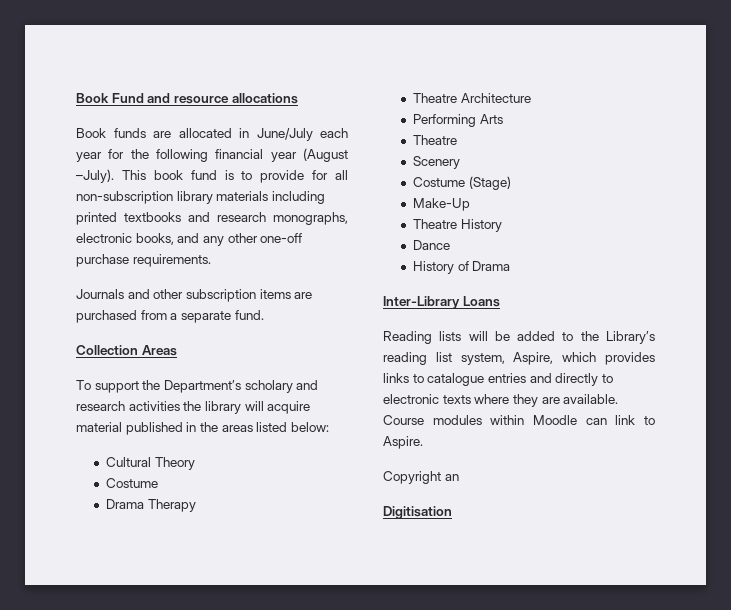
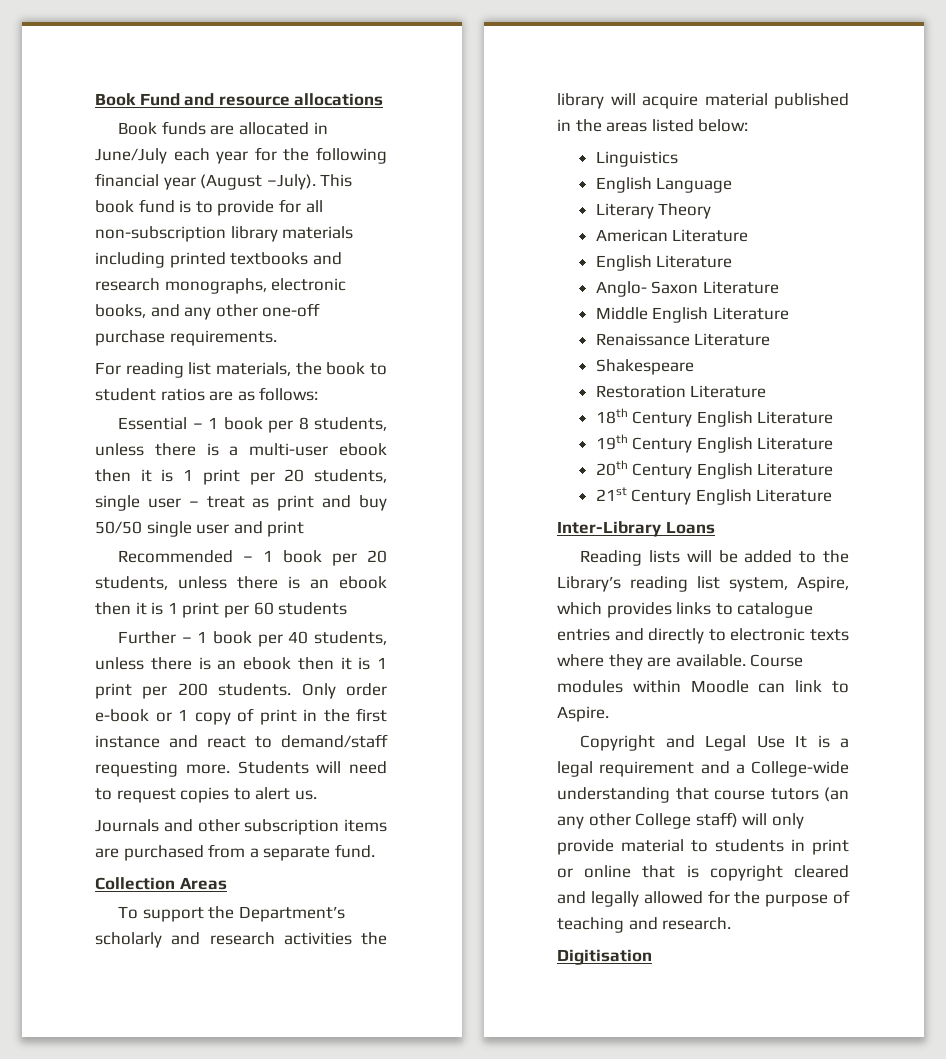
+ For reading list materials, the book to student ratios are as follows:
+ Essential – 1 book per 8 students, unless there is a multi-user ebook then it is 1 print per 20 students, single user – treat as print and buy 50/50 single user and print
+ Recommended – 1 book per 20 students, unless there is an ebook then it is 1 print per 60 students
+ Further – 1 book per 40 students, unless there is an ebook then it is 1 print per 200 students. Only order e-book or 1 copy of print in the first instance and react to demand/staff requesting more. Students will need to request copies to alert us.
- To support the Department’s scholary and research activities the library will acquire material published in the areas listed below:
+ To support the Department’s scholarly and research activities the library will acquire material published in the areas listed below:
- Cultural Theory
- Costume
- Drama Therapy
- Theatre Architecture
- Performing Arts
- Theatre
- Scenery
- Costume (Stage)
- Make-Up
- Theatre History
- Dance
- History of Drama
+ Linguistics
+ English Language
+ Literary Theory
+ American Literature
+ English Literature
+ Anglo- Saxon Literature
+ Middle English Literature
+ Renaissance Literature
+ Shakespeare
+ Restoration Literature
+ 18th Century English Literature
+ 19th Century English Literature
+ 20th Century English Literature
+ 21st Century English Literature
- Copyright an
+ Copyright and Legal Use It is a legal requirement and a College-wide understanding that course tutors (an any other College staff) will only provide material to students in print or online that is copyright cleared and legally allowed for the purpose of teaching and research.

